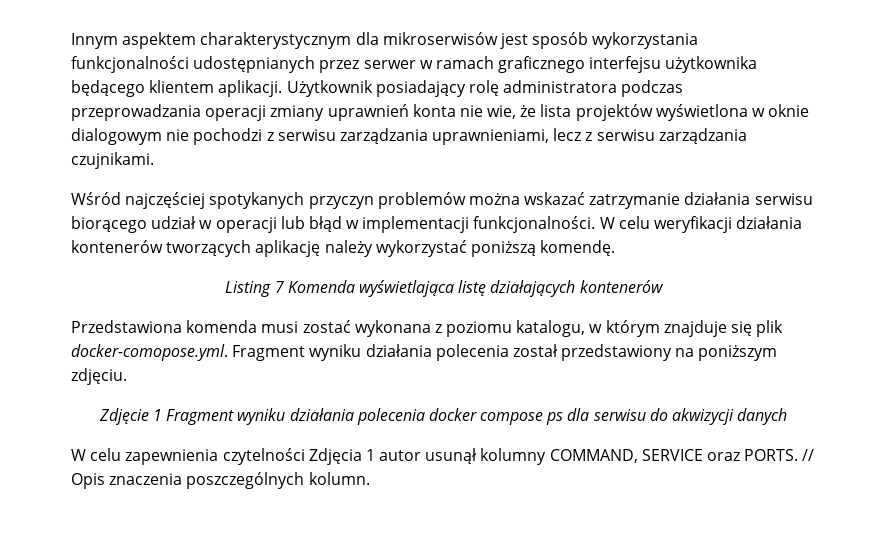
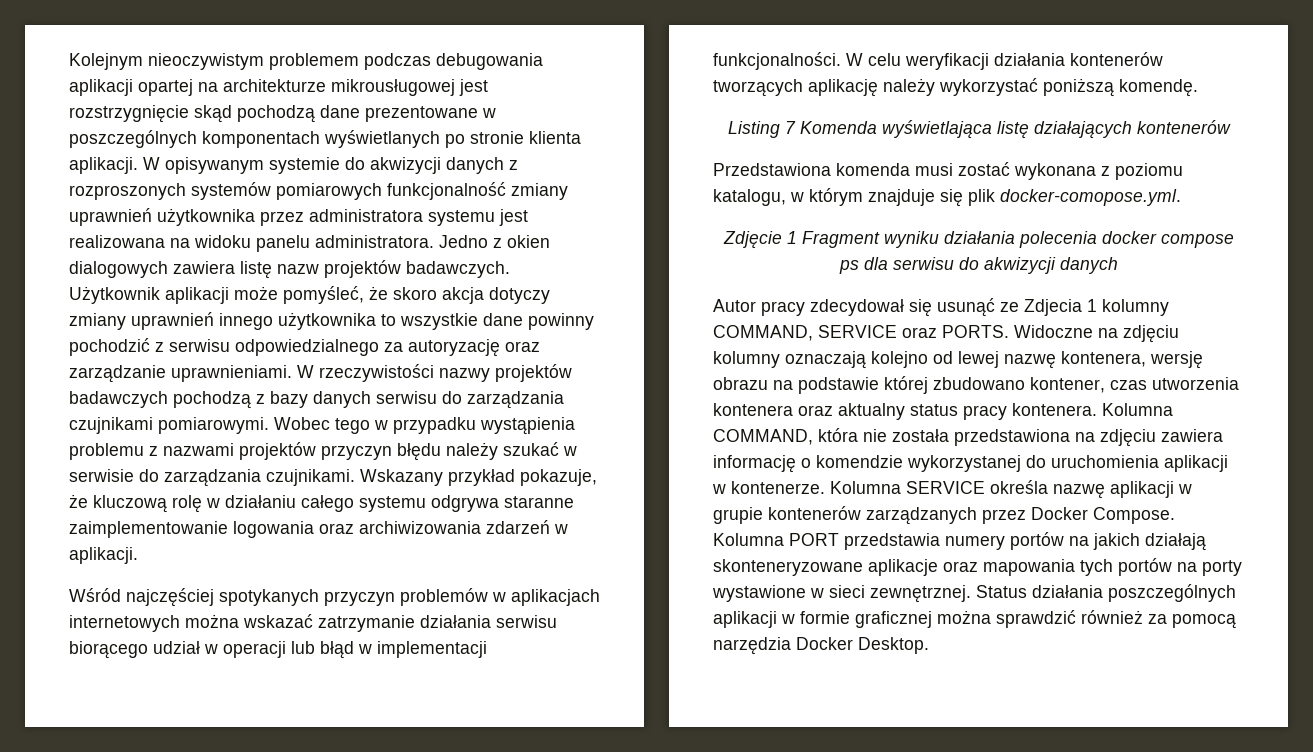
- Innym aspektem charakterystycznym dla mikroserwisów jest sposób wykorzystania funkcjonalności udostępnianych przez serwer w ramach graficznego interfejsu użytkownika będącego klientem aplikacji. Użytkownik posiadający rolę administratora podczas przeprowadzania operacji zmiany uprawnień konta nie wie, że lista projektów wyświetlona w oknie dialogowym nie pochodzi z serwisu zarządzania uprawnieniami, lecz z serwisu zarządzania czujnikami.
+ Kolejnym nieoczywistym problemem podczas debugowania aplikacji opartej na architekturze mikrousługowej jest rozstrzygnięcie skąd pochodzą dane prezentowane w poszczególnych komponentach wyświetlanych po stronie klienta aplikacji. W opisywanym systemie do akwizycji danych z rozproszonych systemów pomiarowych funkcjonalność zmiany uprawnień użytkownika przez administratora systemu jest realizowana na widoku panelu administratora. Jedno z okien dialogowych zawiera listę nazw projektów badawczych. Użytkownik aplikacji może pomyśleć, że skoro akcja dotyczy zmiany uprawnień innego użytkownika to wszystkie dane powinny pochodzić z serwisu odpowiedzialnego za autoryzację oraz zarządzanie uprawnieniami. W rzeczywistości nazwy projektów badawczych pochodzą z bazy danych serwisu do zarządzania czujnikami pomiarowymi. Wobec tego w przypadku wystąpienia problemu z nazwami projektów przyczyn błędu należy szukać w serwisie do zarządzania czujnikami. Wskazany przykład pokazuje, że kluczową rolę w działaniu całego systemu odgrywa staranne zaimplementowanie logowania oraz archiwizowania zdarzeń w aplikacji.
- Wśród najczęściej spotykanych przyczyn problemów można wskazać zatrzymanie działania serwisu biorącego udział w operacji lub błąd w implementacji funkcjonalności.
+ Wśród najczęściej spotykanych przyczyn problemów w aplikacjach internetowych można wskazać zatrzymanie działania serwisu biorącego udział w operacji lub błąd w implementacji funkcjonalności.
- Przedstawiona komenda musi zostać wykonana z poziomu katalogu, w którym znajduje się plik docker-comopose.yml. Fragment wyniku działania polecenia został przedstawiony na poniższym zdjęciu.
+ Przedstawiona komenda musi zostać wykonana z poziomu katalogu, w którym znajduje się plik docker-comopose.yml.
- W celu zapewnienia czytelności Zdjęcia 1 autor usunął kolumny COMMAND, SERVICE oraz PORTS.
+ Autor pracy zdecydował się usunąć ze Zdjecia 1 kolumny COMMAND, SERVICE oraz PORTS.
- // Opis znaczenia poszczególnych kolumn.
+ Widoczne na zdjęciu kolumny oznaczają kolejno od lewej nazwę kontenera, wersję obrazu na podstawie której zbudowano kontener, czas utworzenia kontenera oraz aktualny status pracy kontenera. Kolumna COMMAND, która nie została przedstawiona na zdjęciu zawiera informację o komendzie wykorzystanej do uruchomienia aplikacji w kontenerze. Kolumna SERVICE określa nazwę aplikacji w grupie kontenerów zarządzanych przez Docker Compose. Kolumna PORT przedstawia numery portów na jakich działają skonteneryzowane aplikacje oraz mapowania tych portów na porty wystawione w sieci zewnętrznej. Status działania poszczególnych aplikacji w formie graficznej można sprawdzić również za pomocą narzędzia Docker Desktop.

